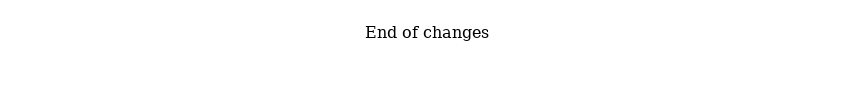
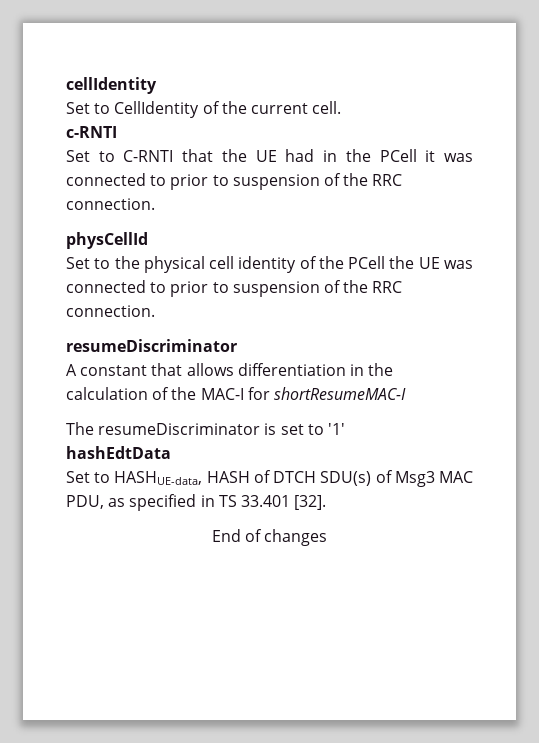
+ cellIdentity
+ Set to CellIdentity of the current cell.
+ c-RNTI
+ Set to C-RNTI that the UE had in the PCell it was connected to prior to suspension of the RRC connection.
+ physCellId
+ Set to the physical cell identity of the PCell the UE was connected to prior to suspension of the RRC connection.
+ resumeDiscriminator
+ A constant that allows differentiation in the calculation of the MAC-I for shortResumeMAC-I
+ The resumeDiscriminator is set to '1'
+ hashEdtData
+ Set to HASHUE-data, HASH of DTCH SDU(s) of Msg3 MAC PDU, as specified in TS 33.401 [32].

